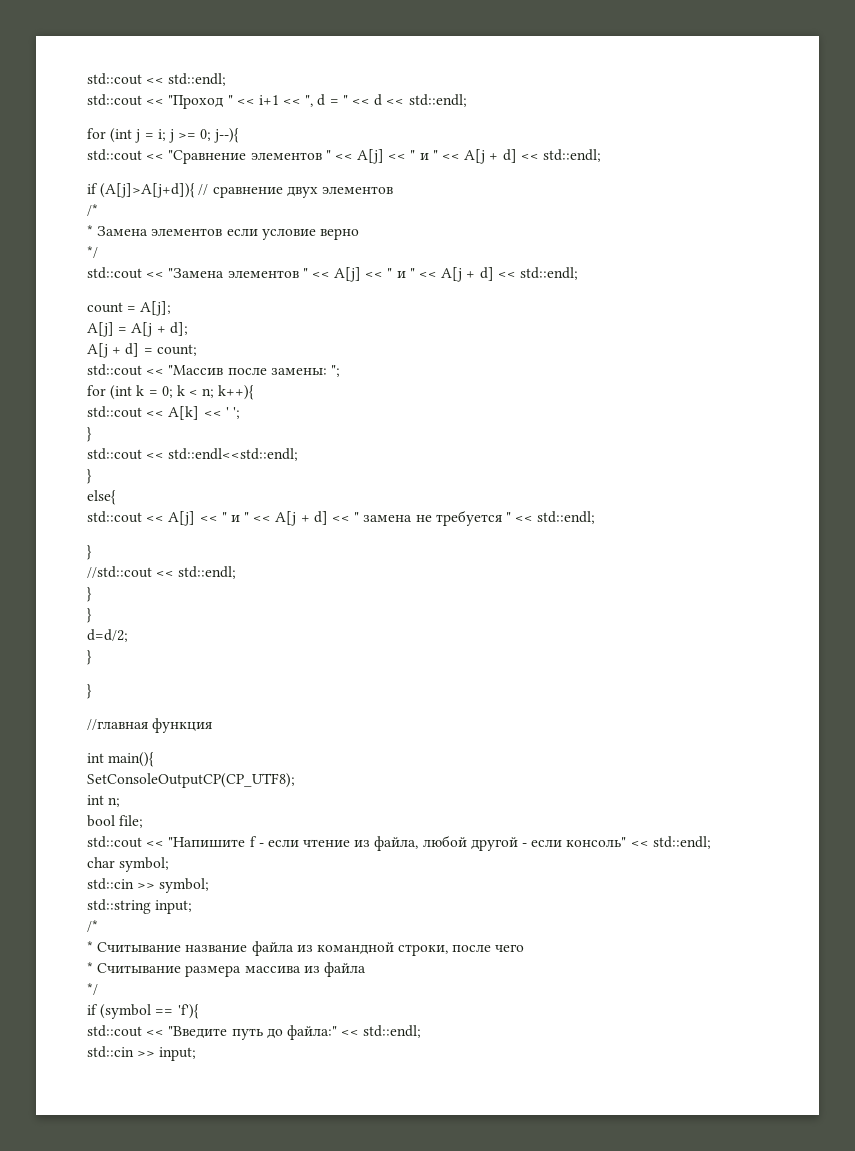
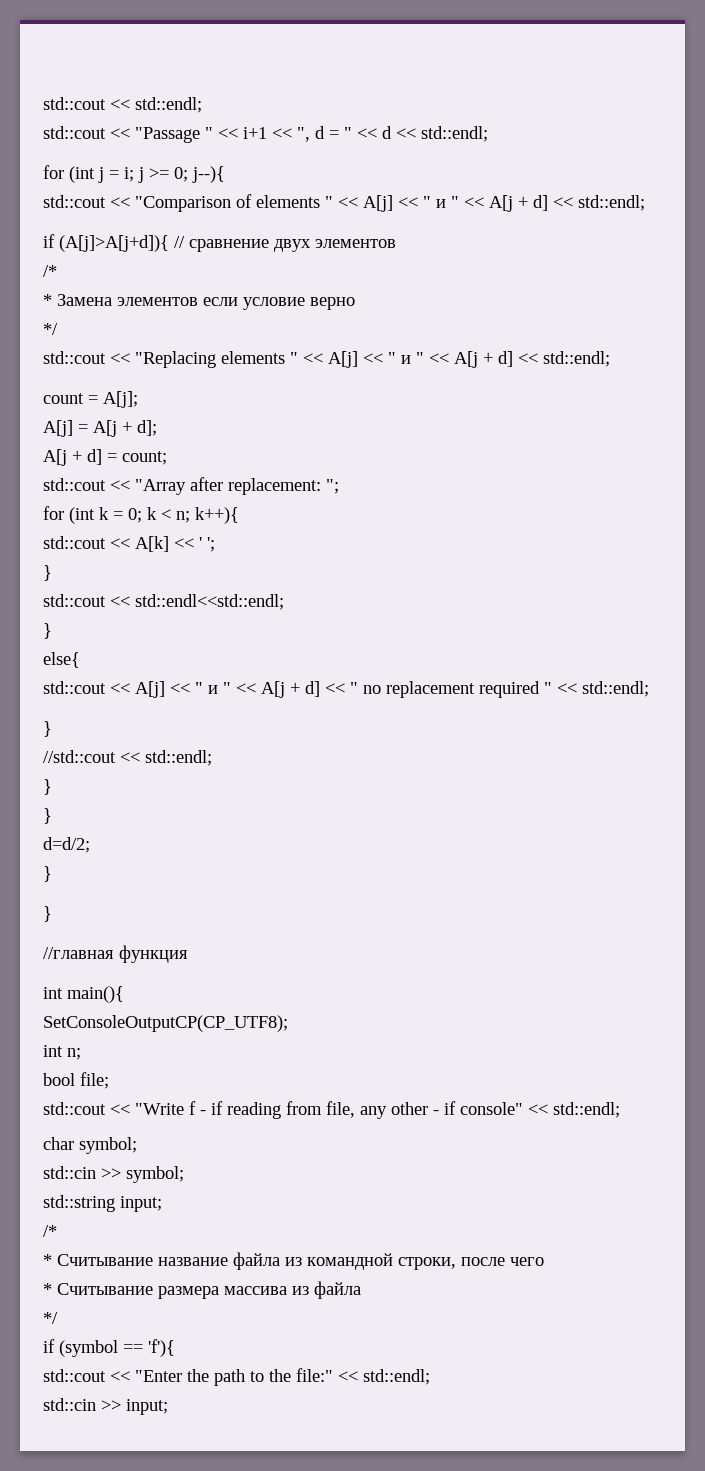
- std::cout << "Проход " << i+1 << ", d = " << d << std::endl;
+ std::cout << "Passage " << i+1 << ", d = " << d << std::endl;
- std::cout << "Сравнение элементов " << A[j] << " и " << A[j + d] << std::endl;
+ std::cout << "Comparison of elements " << A[j] << " и " << A[j + d] << std::endl;
- std::cout << "Замена элементов " << A[j] << " и " << A[j + d] << std::endl;
+ std::cout << "Replacing elements " << A[j] << " и " << A[j + d] << std::endl;
- std::cout << "Массив после замены: ";
+ std::cout << "Array after replacement: ";
- std::cout << A[j] << " и " << A[j + d] << " замена не требуется " << std::endl;
+ std::cout << A[j] << " и " << A[j + d] << " no replacement required " << std::endl;
- std::cout << "Напишите f - если чтение из файла, любой другой - если консоль" << std::endl;
+ std::cout << "Write f - if reading from file, any other - if console" << std::endl;
- std::cout << "Введите путь до файла:" << std::endl;
+ std::cout << "Enter the path to the file:" << std::endl;

